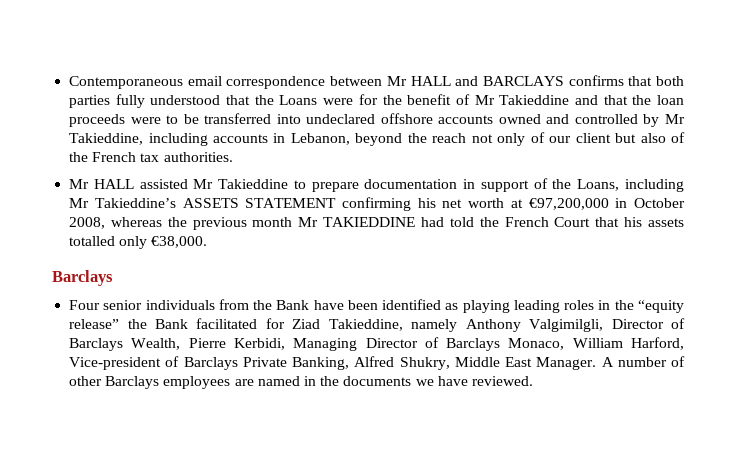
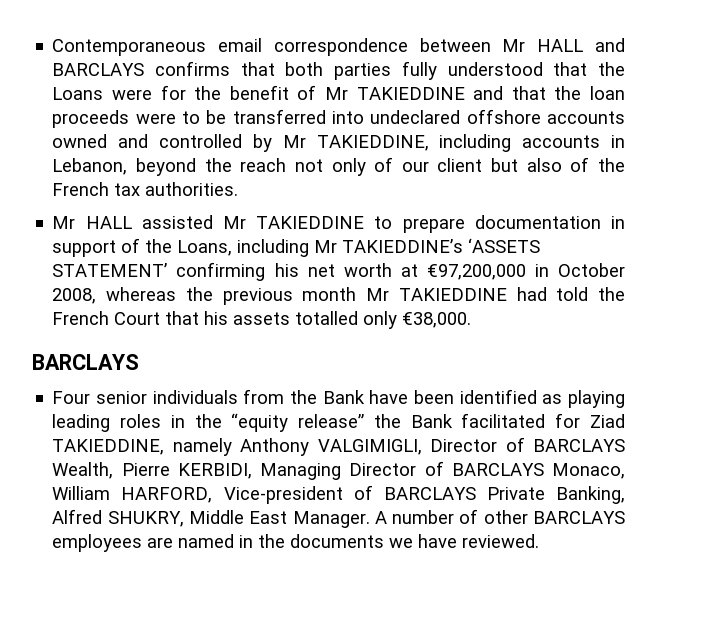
- Contemporaneous email correspondence between Mr HALL and BARCLAYS confirms that both parties fully understood that the Loans were for the benefit of Mr Takieddine and that the loan proceeds were to be transferred into undeclared offshore accounts owned and controlled by Mr Takieddine, including accounts in Lebanon, beyond the reach not only of our client but also of the French tax authorities.
+ Contemporaneous email correspondence between Mr HALL and BARCLAYS confirms that both parties fully understood that the Loans were for the benefit of Mr TAKIEDDINE and that the loan proceeds were to be transferred into undeclared offshore accounts owned and controlled by Mr TAKIEDDINE, including accounts in Lebanon, beyond the reach not only of our client but also of the French tax authorities.
- Mr HALL assisted Mr Takieddine to prepare documentation in support of the Loans, including Mr Takieddine’s ASSETS STATEMENT confirming his net worth at €97,200,000 in October 2008, whereas the previous month Mr TAKIEDDINE had told the French Court that his assets totalled only €38,000.
- Barclays
+ Mr HALL assisted Mr TAKIEDDINE to prepare documentation in support of the Loans, including Mr TAKIEDDINE’s ‘ASSETS STATEMENT’ confirming his net worth at €97,200,000 in October 2008, whereas the previous month Mr TAKIEDDINE had told the French Court that his assets totalled only €38,000.
+ BARCLAYS
- Four senior individuals from the Bank have been identified as playing leading roles in the “equity release” the Bank facilitated for Ziad Takieddine, namely Anthony Valgimilgli, Director of Barclays Wealth, Pierre Kerbidi, Managing Director of Barclays Monaco, William Harford, Vice-president of Barclays Private Banking, Alfred Shukry, Middle East Manager.
+ Four senior individuals from the Bank have been identified as playing leading roles in the “equity release” the Bank facilitated for Ziad TAKIEDDINE, namely Anthony VALGIMIGLI, Director of BARCLAYS Wealth, Pierre KERBIDI, Managing Director of BARCLAYS Monaco, William HARFORD, Vice-president of BARCLAYS Private Banking, Alfred SHUKRY, Middle East Manager.
- A number of other Barclays employees are named in the documents we have reviewed.
+ A number of other BARCLAYS employees are named in the documents we have reviewed.

